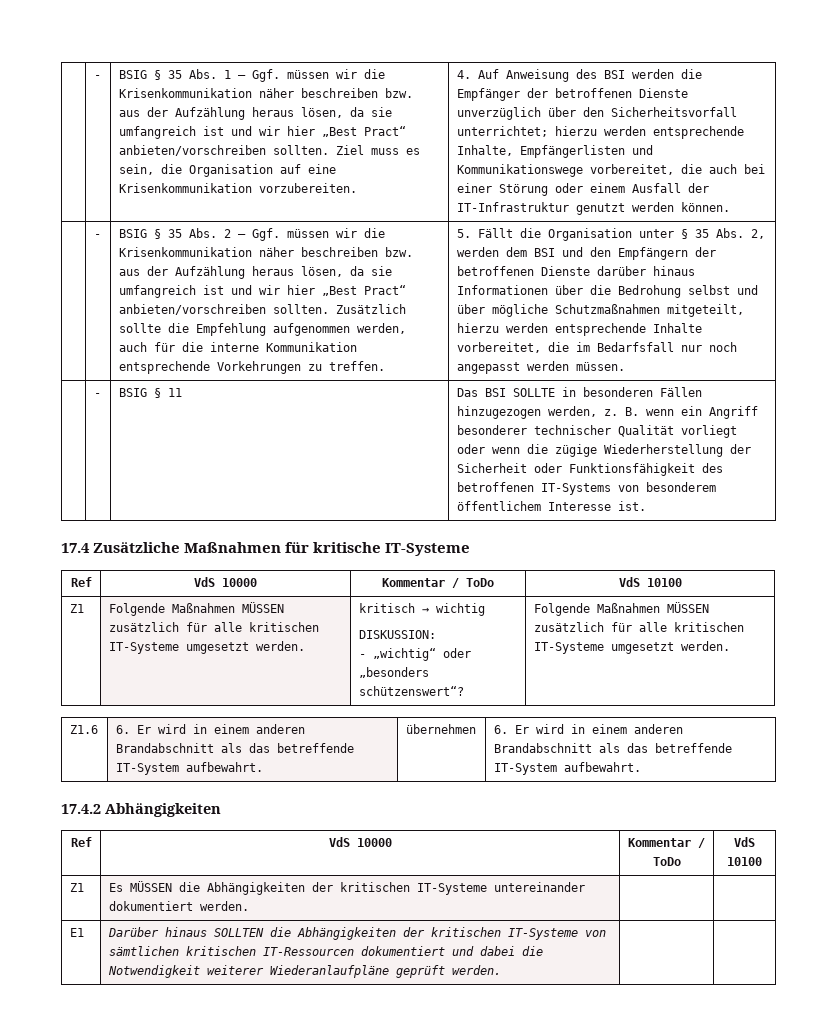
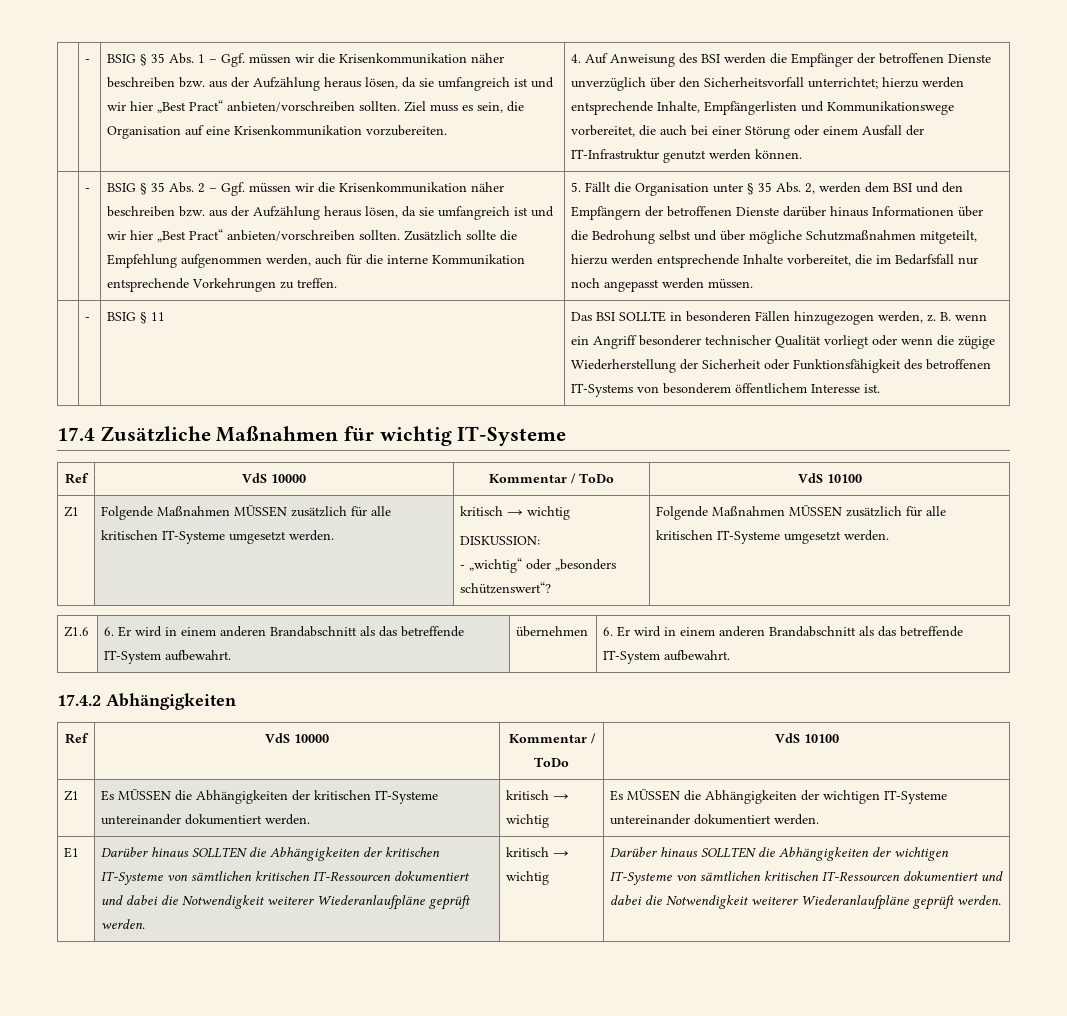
- 17.4 Zusätzliche Maßnahmen für kritische IT-Systeme
+ 17.4 Zusätzliche Maßnahmen für wichtig IT-Systeme
- Z1 | Es MÜSSEN die Abhängigkeiten der kritischen IT-Systeme untereinander dokumentiert werden. | |
+ Z1 | Es MÜSSEN die Abhängigkeiten der kritischen IT-Systeme untereinander dokumentiert werden. | kritisch → wichtig | Es MÜSSEN die Abhängigkeiten der wichtigen IT-Systeme untereinander dokumentiert werden.
+ kritisch → wichtig | Darüber hinaus SOLLTEN die Abhängigkeiten der wichtigen IT-Systeme von sämtlichen kritischen IT-Ressourcen dokumentiert und dabei die Notwendigkeit weiterer Wiederanlaufpläne geprüft werden.

